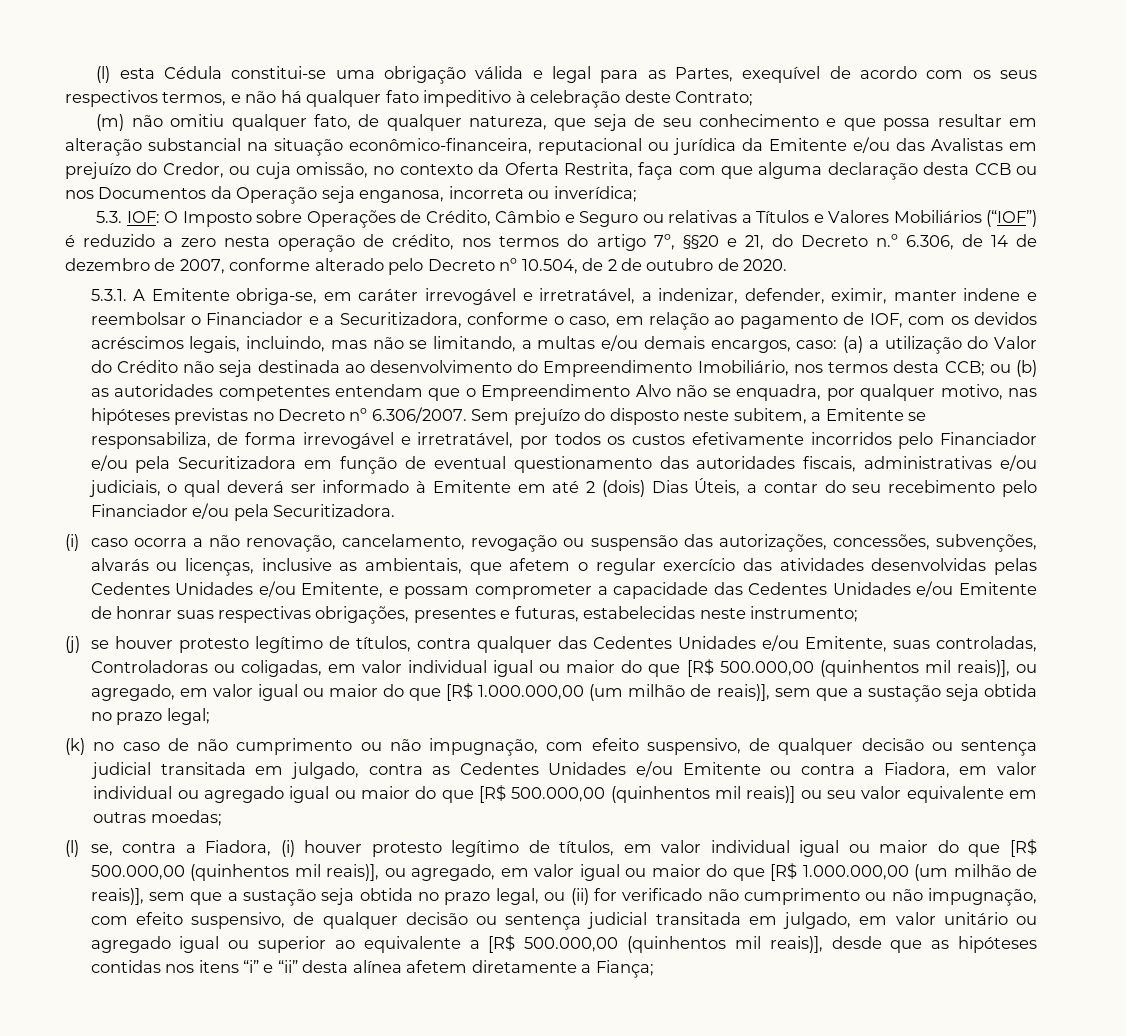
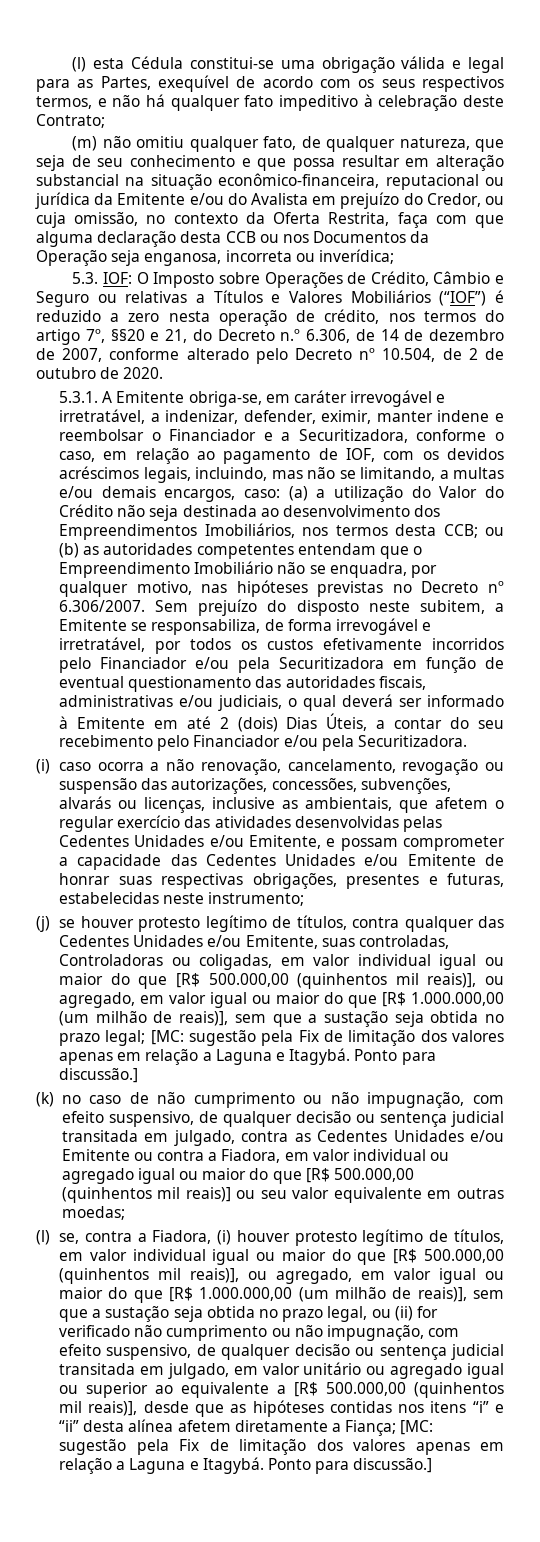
- (m) não omitiu qualquer fato, de qualquer natureza, que seja de seu conhecimento e que possa resultar em alteração substancial na situação econômico-financeira, reputacional ou jurídica da Emitente e/ou das Avalistas em prejuízo do Credor, ou cuja omissão, no contexto da Oferta Restrita, faça com que alguma declaração desta CCB ou nos Documentos da Operação seja enganosa, incorreta ou inverídica;
+ (m) não omitiu qualquer fato, de qualquer natureza, que seja de seu conhecimento e que possa resultar em alteração substancial na situação econômico-financeira, reputacional ou jurídica da Emitente e/ou do Avalista em prejuízo do Credor, ou cuja omissão, no contexto da Oferta Restrita, faça com que alguma declaração desta CCB ou nos Documentos da Operação seja enganosa, incorreta ou inverídica;
- (a) a utilização do Valor do Crédito não seja destinada ao desenvolvimento do Empreendimento Imobiliário, nos termos desta CCB;
+ (a) a utilização do Valor do Crédito não seja destinada ao desenvolvimento dos Empreendimentos Imobiliários, nos termos desta CCB;
- ou (b) as autoridades competentes entendam que o Empreendimento Alvo não se enquadra, por qualquer motivo, nas hipóteses previstas no Decreto nº 6.306/2007. Sem prejuízo do disposto neste subitem, a Emitente se responsabiliza, de forma irrevogável e irretratável, por todos os custos efetivamente incorridos pelo Financiador e/ou pela Securitizadora em função de eventual questionamento das autoridades fiscais, administrativas e/ou judiciais, o qual deverá ser informado à Emitente em até 2 (dois) Dias Úteis, a contar do seu recebimento pelo Financiador e/ou pela Securitizadora.
+ ou (b) as autoridades competentes entendam que o Empreendimento Imobiliário não se enquadra, por qualquer motivo, nas hipóteses previstas no Decreto nº 6.306/2007. Sem prejuízo do disposto neste subitem, a Emitente se responsabiliza, de forma irrevogável e irretratável, por todos os custos efetivamente incorridos pelo Financiador e/ou pela Securitizadora em função de eventual questionamento das autoridades fiscais, administrativas e/ou judiciais, o qual deverá ser informado à Emitente em até 2 (dois) Dias Úteis, a contar do seu recebimento pelo Financiador e/ou pela Securitizadora.
- (j) se houver protesto legítimo de títulos, contra qualquer das Cedentes Unidades e/ou Emitente, suas controladas, Controladoras ou coligadas, em valor individual igual ou maior do que [R$ 500.000,00 (quinhentos mil reais)], ou agregado, em valor igual ou maior do que [R$ 1.000.000,00 (um milhão de reais)], sem que a sustação seja obtida no prazo legal;
+ (j) se houver protesto legítimo de títulos, contra qualquer das Cedentes Unidades e/ou Emitente, suas controladas, Controladoras ou coligadas, em valor individual igual ou maior do que [R$ 500.000,00 (quinhentos mil reais)], ou agregado, em valor igual ou maior do que [R$ 1.000.000,00 (um milhão de reais)], sem que a sustação seja obtida no prazo legal; [MC: sugestão pela Fix de limitação dos valores apenas em relação a Laguna e Itagybá. Ponto para discussão.]
- (l) se, contra a Fiadora, (i) houver protesto legítimo de títulos, em valor individual igual ou maior do que [R$ 500.000,00 (quinhentos mil reais)], ou agregado, em valor igual ou maior do que [R$ 1.000.000,00 (um milhão de reais)], sem que a sustação seja obtida no prazo legal, ou (ii) for verificado não cumprimento ou não impugnação, com efeito suspensivo, de qualquer decisão ou sentença judicial transitada em julgado, em valor unitário ou agregado igual ou superior ao equivalente a [R$ 500.000,00 (quinhentos mil reais)], desde que as hipóteses contidas nos itens “i” e “ii” desta alínea afetem diretamente a Fiança;
+ (l) se, contra a Fiadora, (i) houver protesto legítimo de títulos, em valor individual igual ou maior do que [R$ 500.000,00 (quinhentos mil reais)], ou agregado, em valor igual ou maior do que [R$ 1.000.000,00 (um milhão de reais)], sem que a sustação seja obtida no prazo legal, ou (ii) for verificado não cumprimento ou não impugnação, com efeito suspensivo, de qualquer decisão ou sentença judicial transitada em julgado, em valor unitário ou agregado igual ou superior ao equivalente a [R$ 500.000,00 (quinhentos mil reais)], desde que as hipóteses contidas nos itens “i” e “ii” desta alínea afetem diretamente a Fiança; [MC: sugestão pela Fix de limitação dos valores apenas em relação a Laguna e Itagybá. Ponto para discussão.]

